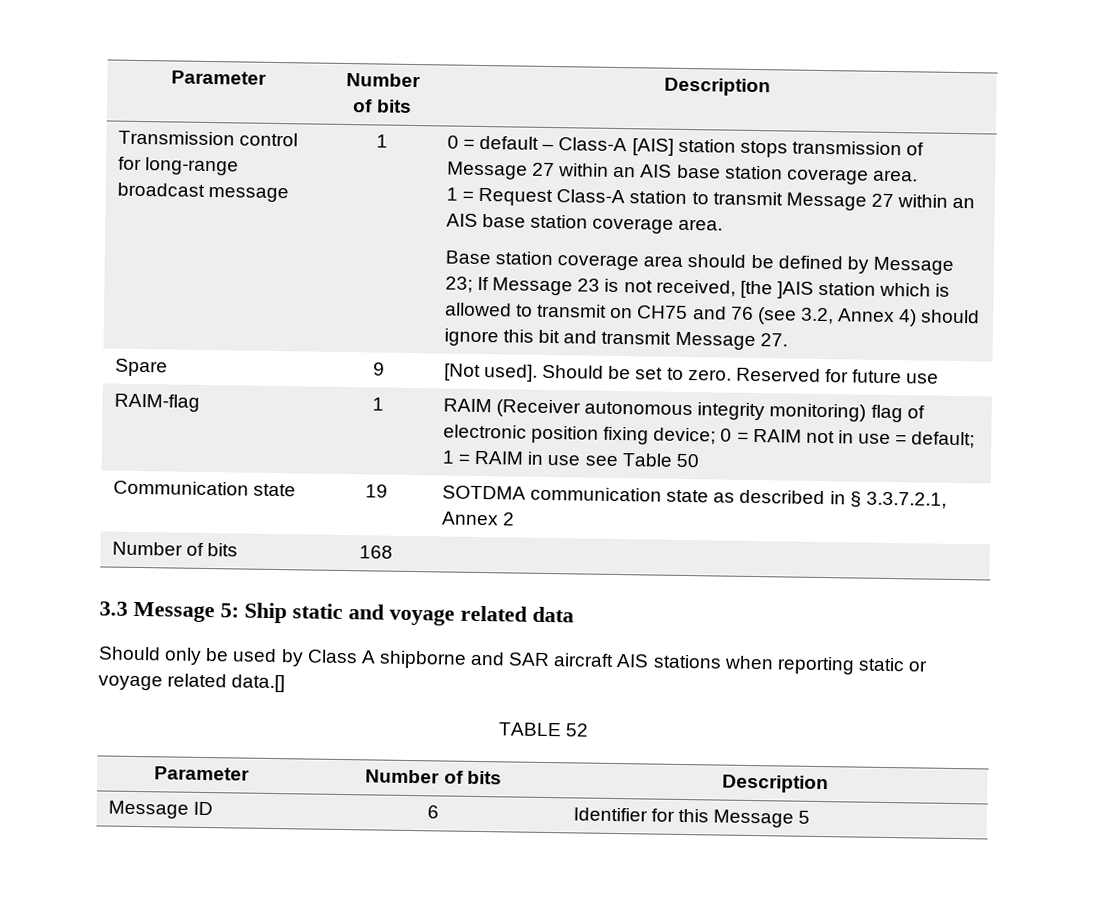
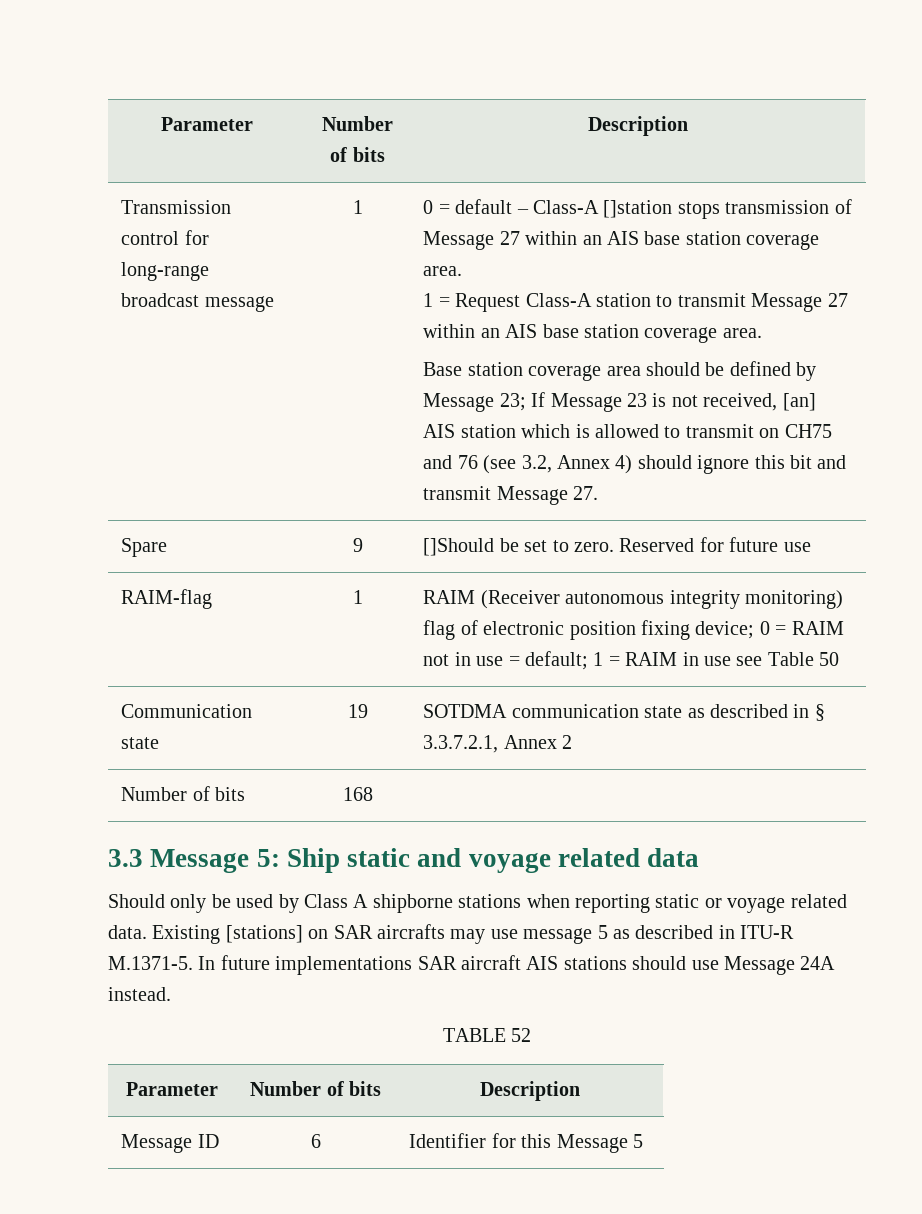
- 0 = default – Class-A [AIS] station stops transmission of Message 27 within an AIS base station coverage area.
+ 0 = default – Class-A []station stops transmission of Message 27 within an AIS base station coverage area.
- Base station coverage area should be defined by Message 23; If Message 23 is not received, [the ]AIS station which is allowed to transmit on CH75 and 76 (see 3.2, Annex 4) should ignore this bit and transmit Message 27.
+ Base station coverage area should be defined by Message 23; If Message 23 is not received, [an] AIS station which is allowed to transmit on CH75 and 76 (see 3.2, Annex 4) should ignore this bit and transmit Message 27.
- Spare | 9 | [Not used]. Should be set to zero. Reserved for future use
+ Spare | 9 | []Should be set to zero. Reserved for future use
- Should only be used by Class A shipborne and SAR aircraft AIS stations when reporting static or voyage related data.[]
+ Should only be used by Class A shipborne stations when reporting static or voyage related data. Existing [stations] on SAR aircrafts may use message 5 as described in ITU-R M.1371-5. In future implementations SAR aircraft AIS stations should use Message 24A instead.

